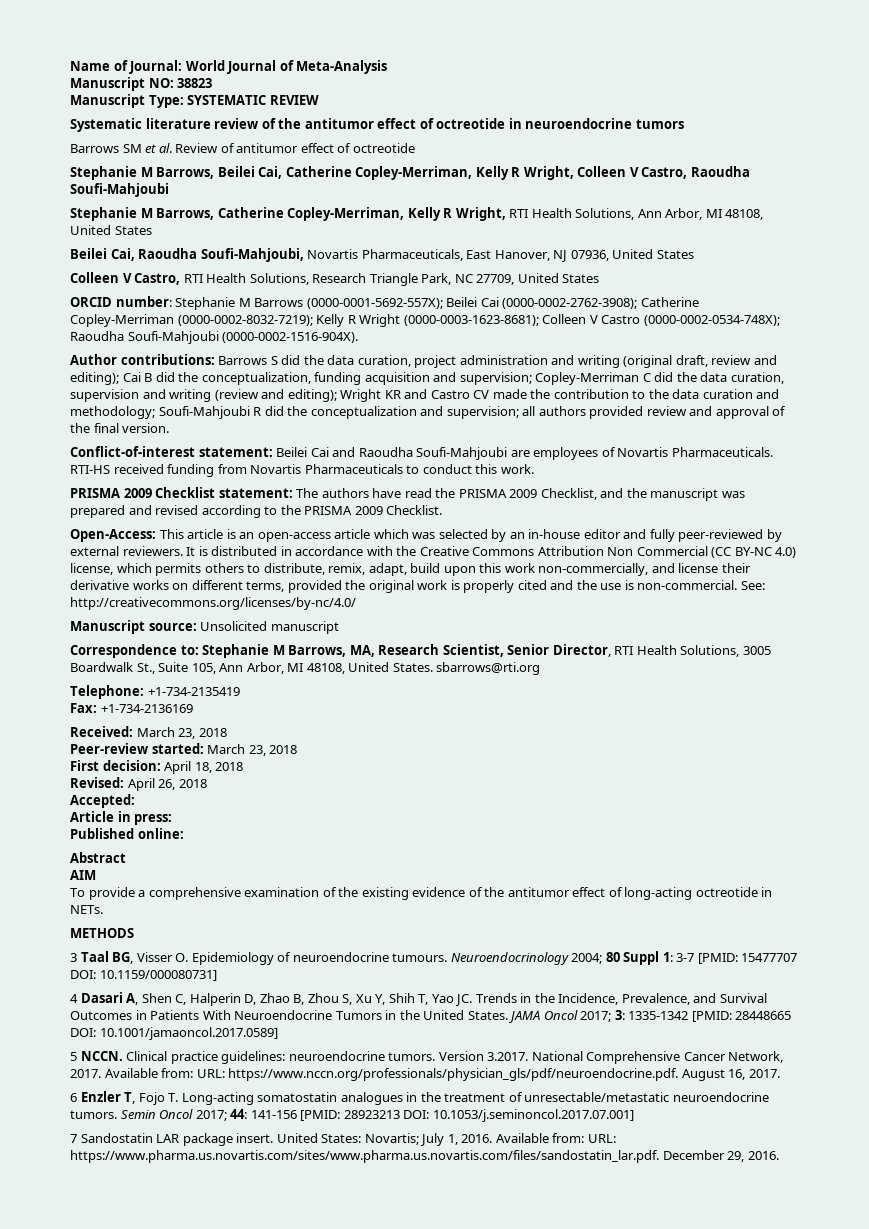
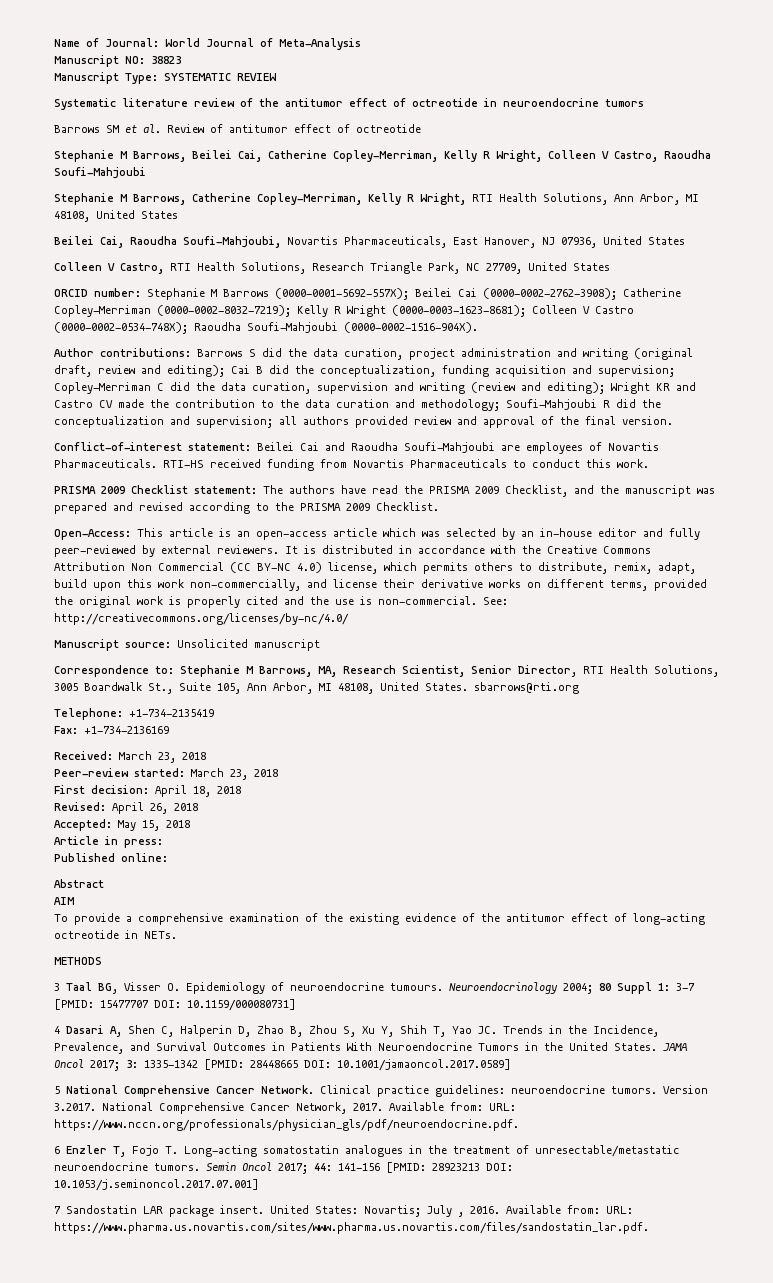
- Accepted:
+ Accepted: May 15, 2018
- 5 NCCN.
+ 5 National Comprehensive Cancer Network.
- Available from: URL: https://www.nccn.org/professionals/physician_gls/pdf/neuroendocrine.pdf. August 16, 2017.
+ Available from: URL: https://www.nccn.org/professionals/physician_gls/pdf/neuroendocrine.pdf.
- United States: Novartis; July 1, 2016.
+ United States: Novartis; July , 2016.
- Available from: URL: https://www.pharma.us.novartis.com/sites/www.pharma.us.novartis.com/files/sandostatin_lar.pdf. December 29, 2016.
+ Available from: URL: https://www.pharma.us.novartis.com/sites/www.pharma.us.novartis.com/files/sandostatin_lar.pdf.

